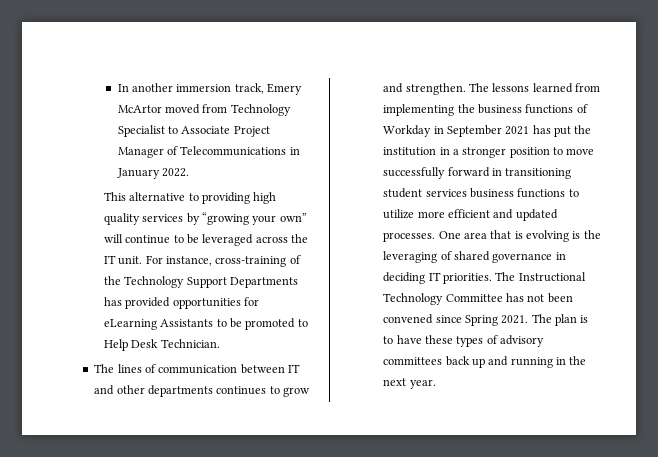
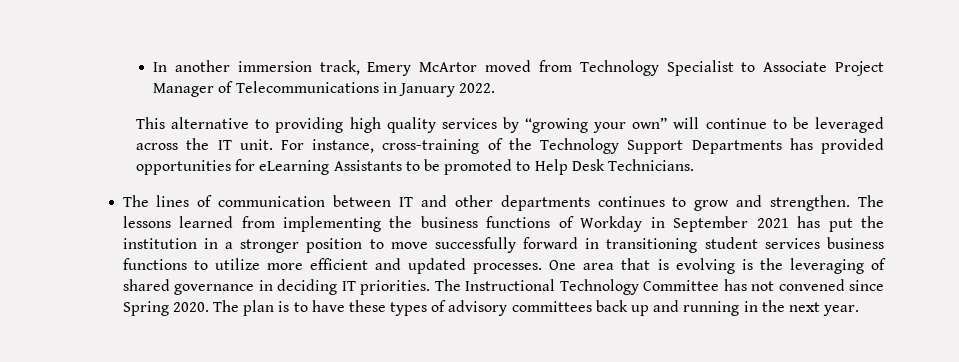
- For instance, cross-training of the Technology Support Departments has provided opportunities for eLearning Assistants to be promoted to Help Desk Technician.
+ For instance, cross-training of the Technology Support Departments has provided opportunities for eLearning Assistants to be promoted to Help Desk Technicians.
- The Instructional Technology Committee has not been convened since Spring 2021.
+ The Instructional Technology Committee has not convened since Spring 2020.

